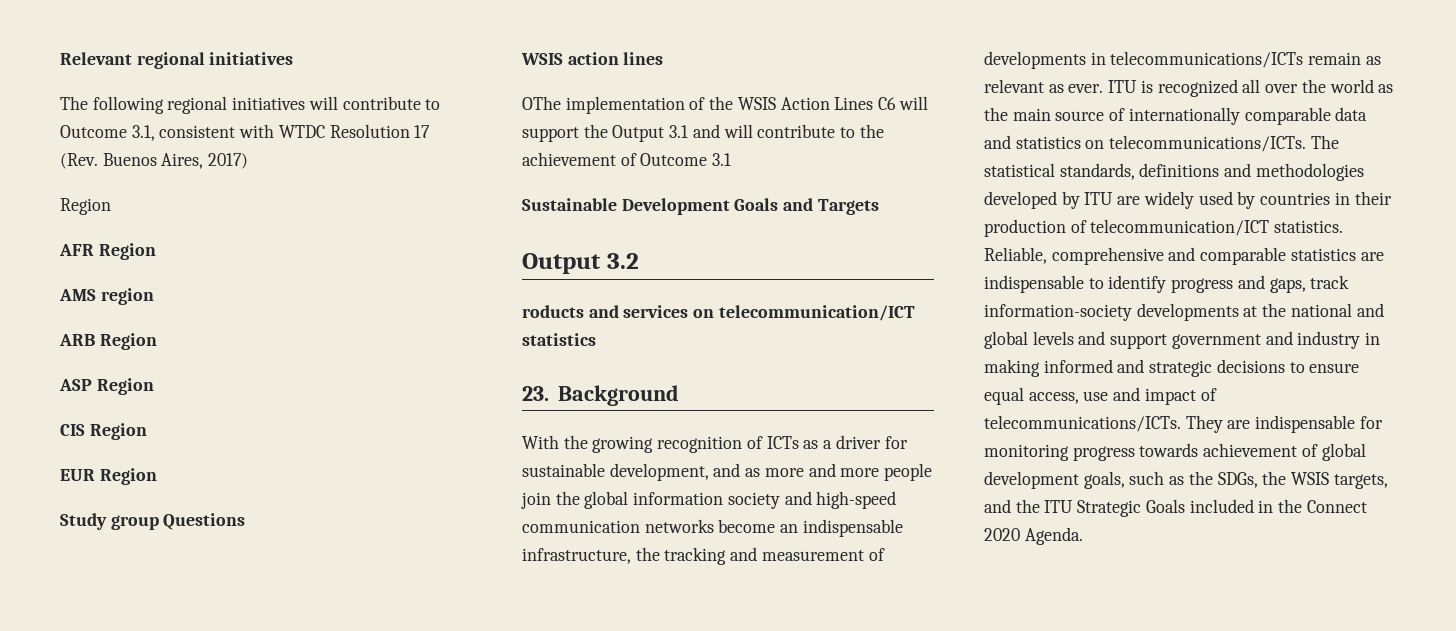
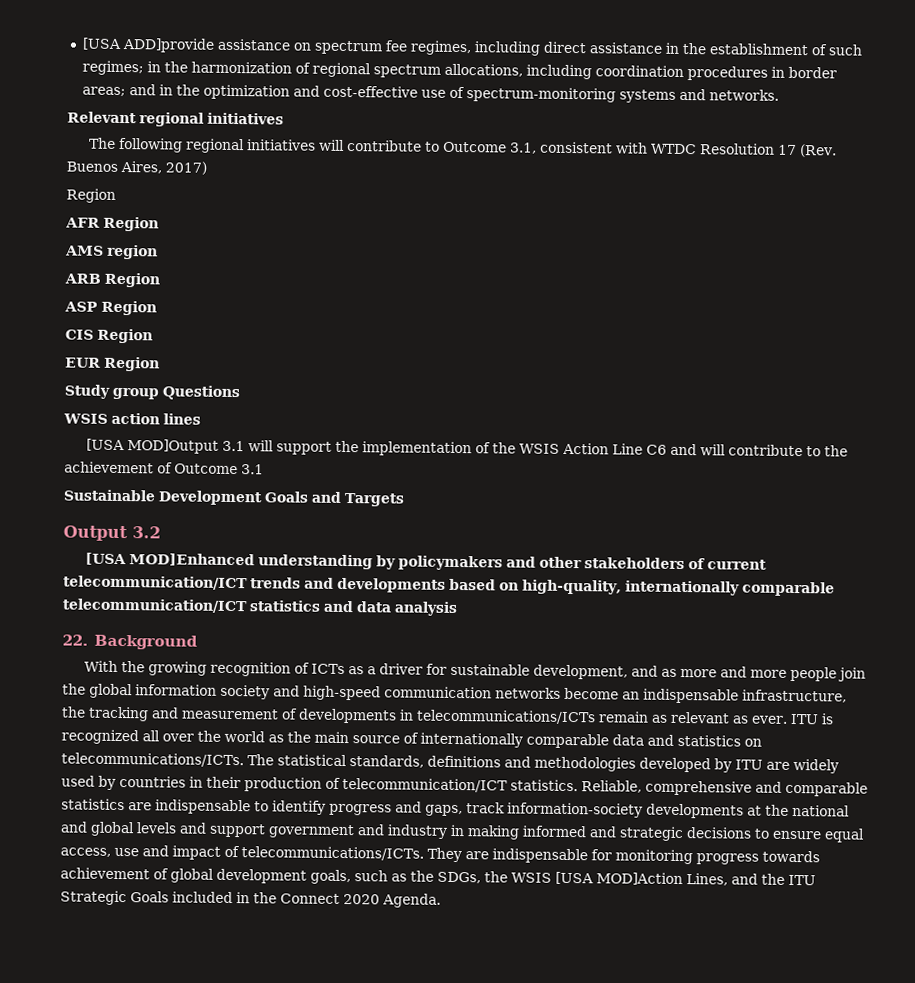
+ [USA ADD]provide assistance on spectrum fee regimes, including direct assistance in the establishment of such regimes; in the harmonization of regional spectrum allocations, including coordination procedures in border areas; and in the optimization and cost-effective use of spectrum-monitoring systems and networks.
- OThe implementation of the WSIS Action Lines C6 will support the Output 3.1 and will contribute to the achievement of Outcome 3.1
+ [USA MOD]Output 3.1 will support the implementation of the WSIS Action Line C6 and will contribute to the achievement of Outcome 3.1
- roducts and services on telecommunication/ICT statistics
- 23. Background
+ [USA MOD]Enhanced understanding by policymakers and other stakeholders of current telecommunication/ICT trends and developments based on high-quality, internationally comparable telecommunication/ICT statistics and data analysis
+ 22. Background
- They are indispensable for monitoring progress towards achievement of global development goals, such as the SDGs, the WSIS targets, and the ITU Strategic Goals included in the Connect 2020 Agenda.
+ They are indispensable for monitoring progress towards achievement of global development goals, such as the SDGs, the WSIS [USA MOD]Action Lines, and the ITU Strategic Goals included in the Connect 2020 Agenda.

